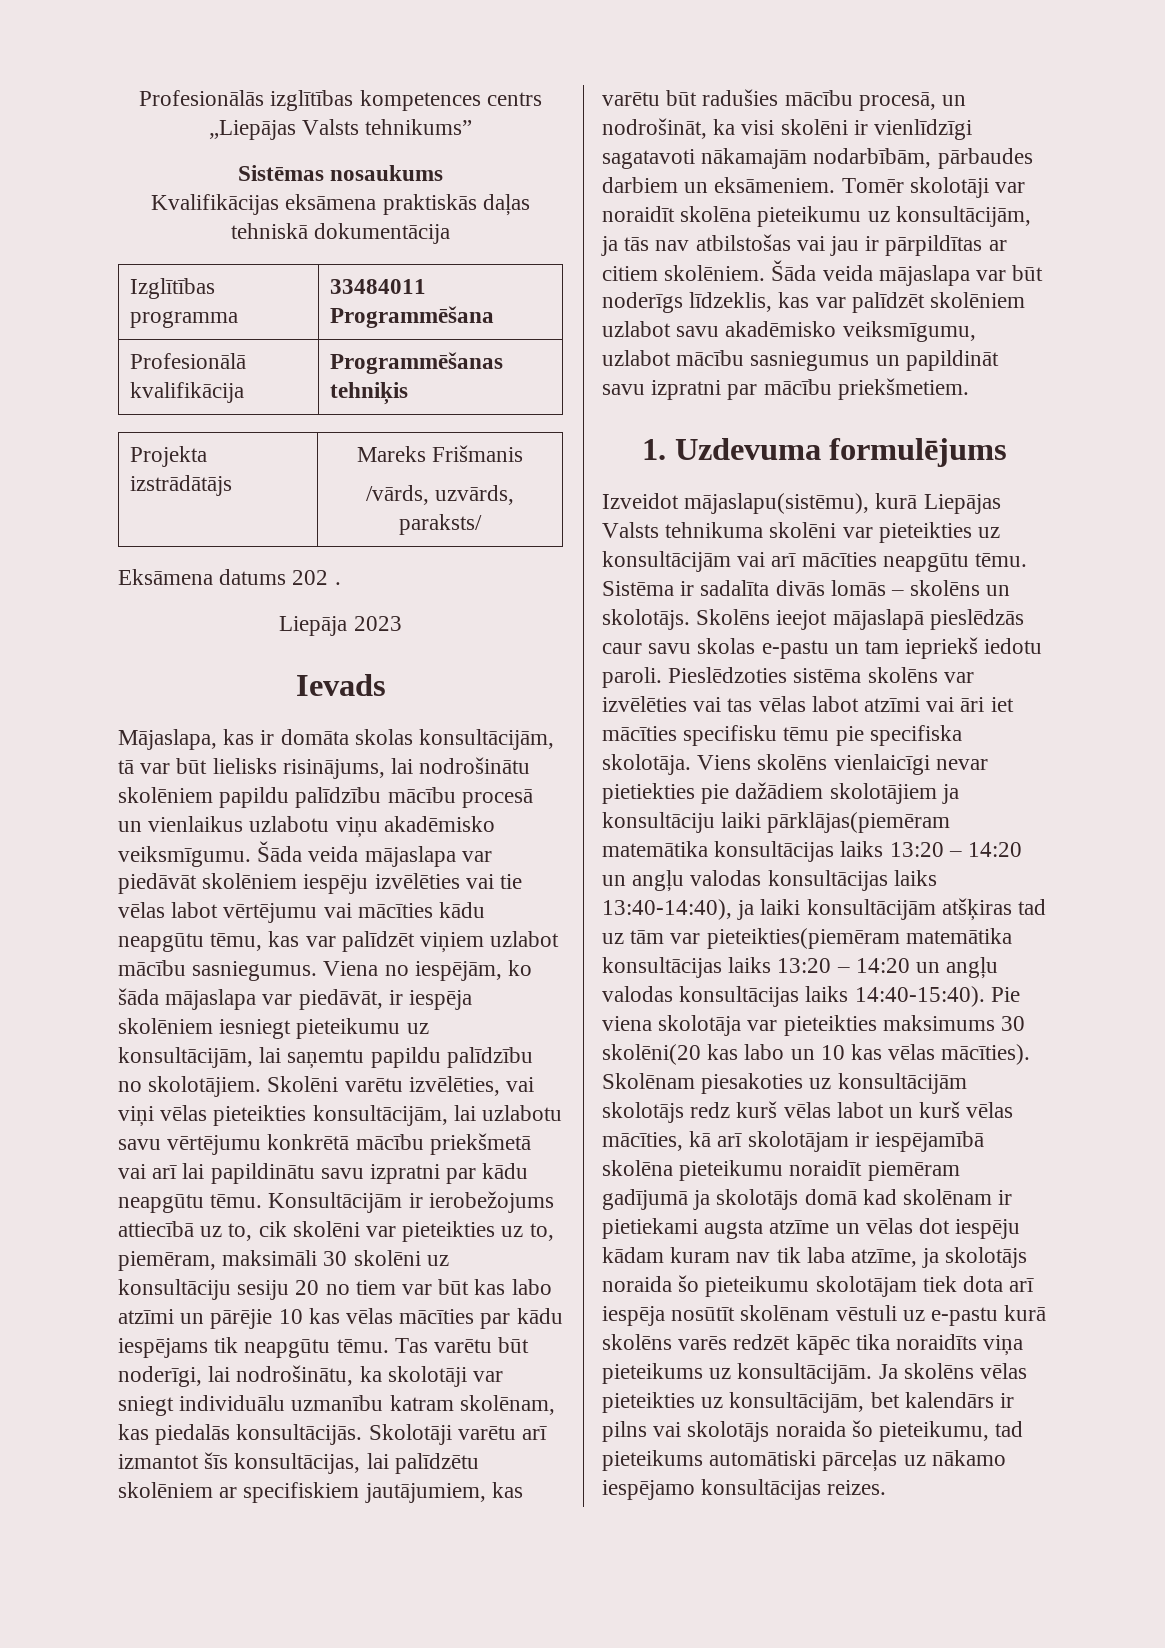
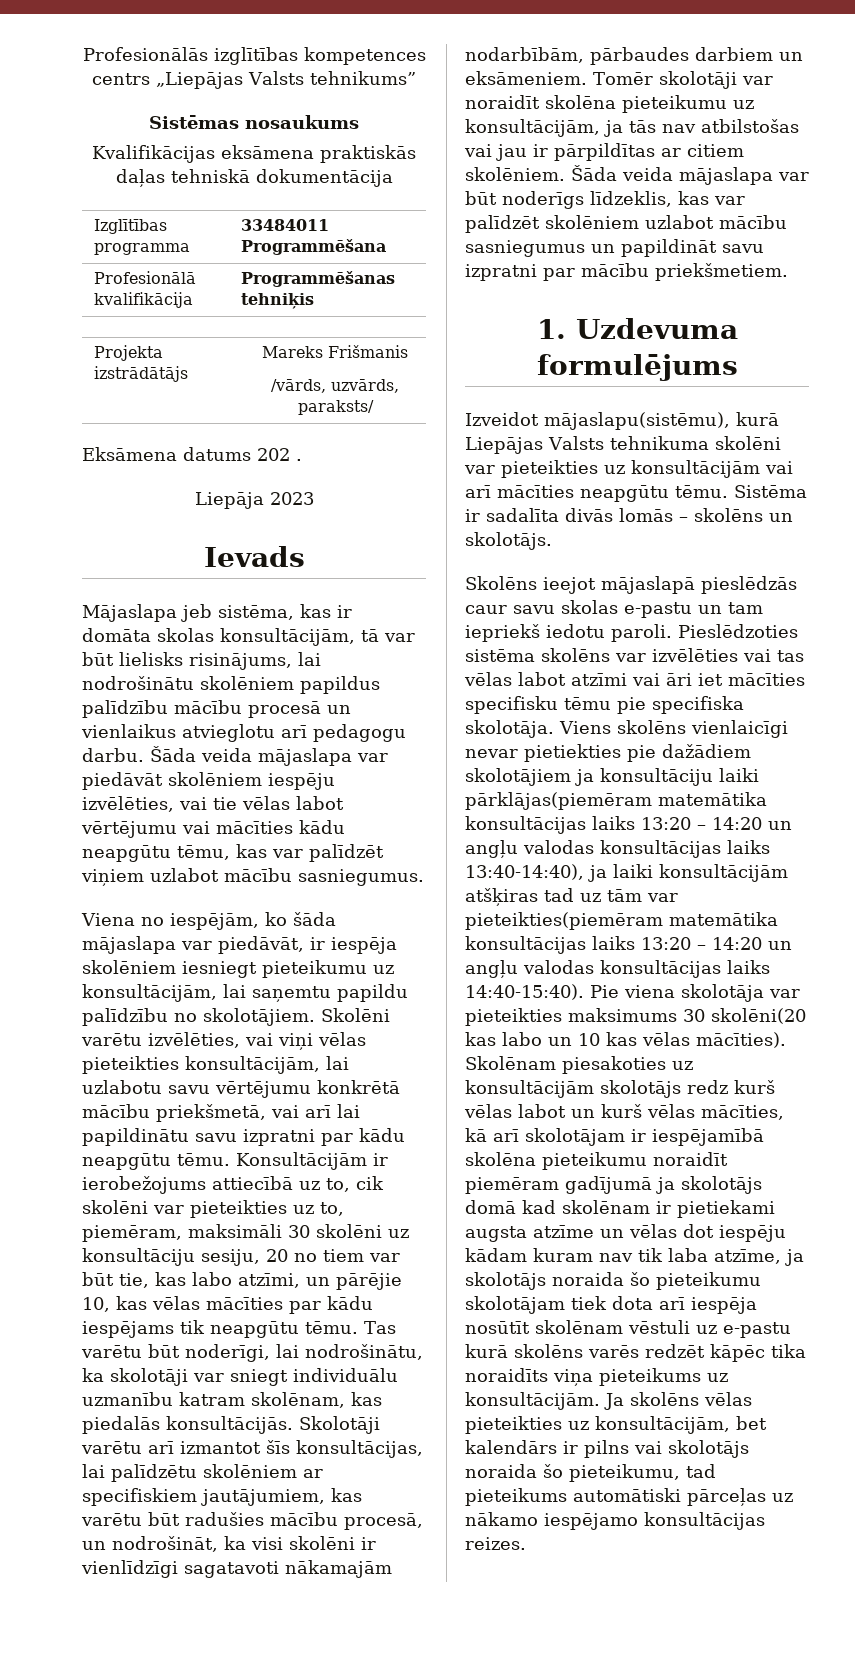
- Mājaslapa, kas ir domāta skolas konsultācijām, tā var būt lielisks risinājums, lai nodrošinātu skolēniem papildu palīdzību mācību procesā un vienlaikus uzlabotu viņu akadēmisko veiksmīgumu.
+ Mājaslapa jeb sistēma, kas ir domāta skolas konsultācijām, tā var būt lielisks risinājums, lai nodrošinātu skolēniem papildus palīdzību mācību procesā un vienlaikus atvieglotu arī pedagogu darbu.
- Šāda veida mājaslapa var piedāvāt skolēniem iespēju izvēlēties vai tie vēlas labot vērtējumu vai mācīties kādu neapgūtu tēmu, kas var palīdzēt viņiem uzlabot mācību sasniegumus. Viena no iespējām, ko šāda mājaslapa var piedāvāt, ir iespēja skolēniem iesniegt pieteikumu uz konsultācijām, lai saņemtu papildu palīdzību no skolotājiem.
+ Šāda veida mājaslapa var piedāvāt skolēniem iespēju izvēlēties, vai tie vēlas labot vērtējumu vai mācīties kādu neapgūtu tēmu, kas var palīdzēt viņiem uzlabot mācību sasniegumus.
+ Viena no iespējām, ko šāda mājaslapa var piedāvāt, ir iespēja skolēniem iesniegt pieteikumu uz konsultācijām, lai saņemtu papildu palīdzību no skolotājiem.
- Skolēni varētu izvēlēties, vai viņi vēlas pieteikties konsultācijām, lai uzlabotu savu vērtējumu konkrētā mācību priekšmetā vai arī lai papildinātu savu izpratni par kādu neapgūtu tēmu.
+ Skolēni varētu izvēlēties, vai viņi vēlas pieteikties konsultācijām, lai uzlabotu savu vērtējumu konkrētā mācību priekšmetā, vai arī lai papildinātu savu izpratni par kādu neapgūtu tēmu.
- Konsultācijām ir ierobežojums attiecībā uz to, cik skolēni var pieteikties uz to, piemēram, maksimāli 30 skolēni uz konsultāciju sesiju 20 no tiem var būt kas labo atzīmi un pārējie 10 kas vēlas mācīties par kādu iespējams tik neapgūtu tēmu.
+ Konsultācijām ir ierobežojums attiecībā uz to, cik skolēni var pieteikties uz to, piemēram, maksimāli 30 skolēni uz konsultāciju sesiju, 20 no tiem var būt tie, kas labo atzīmi, un pārējie 10, kas vēlas mācīties par kādu iespējams tik neapgūtu tēmu.
- Šāda veida mājaslapa var būt noderīgs līdzeklis, kas var palīdzēt skolēniem uzlabot savu akadēmisko veiksmīgumu, uzlabot mācību sasniegumus un papildināt savu izpratni par mācību priekšmetiem.
+ Šāda veida mājaslapa var būt noderīgs līdzeklis, kas var palīdzēt skolēniem uzlabot mācību sasniegumus un papildināt savu izpratni par mācību priekšmetiem.
- Sistēma ir sadalīta divās lomās – skolēns un skolotājs. Skolēns ieejot mājaslapā pieslēdzās caur savu skolas e-pastu un tam iepriekš iedotu paroli.
+ Sistēma ir sadalīta divās lomās – skolēns un skolotājs.
+ Skolēns ieejot mājaslapā pieslēdzās caur savu skolas e-pastu un tam iepriekš iedotu paroli.

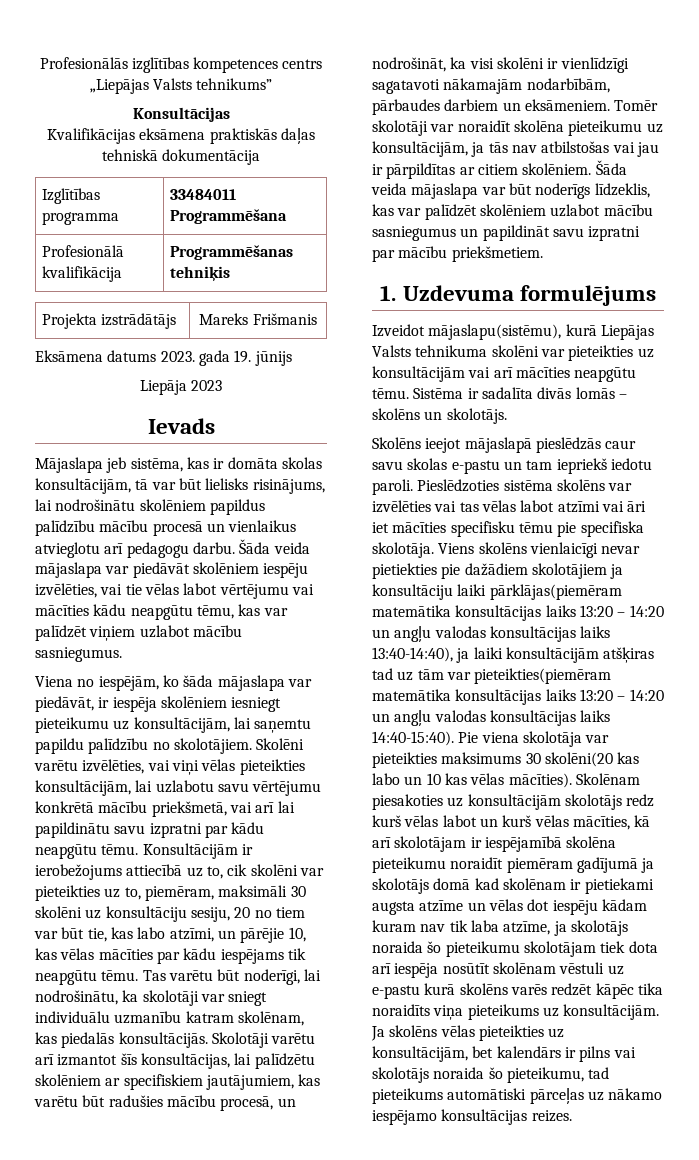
- Sistēmas nosaukums
+ Konsultācijas
  Projekta izstrādātājs | Mareks Frišmanis
- /vārds, uzvārds, paraksts/
- Eksāmena datums 202 .
+ Eksāmena datums 2023. gada 19. jūnijs

